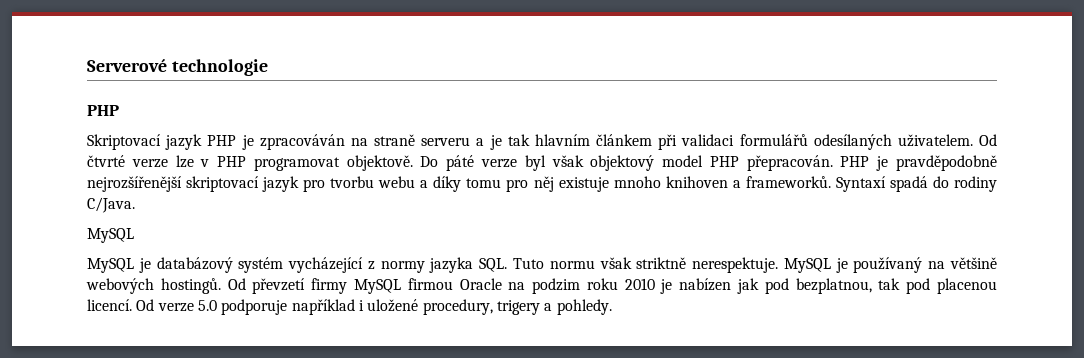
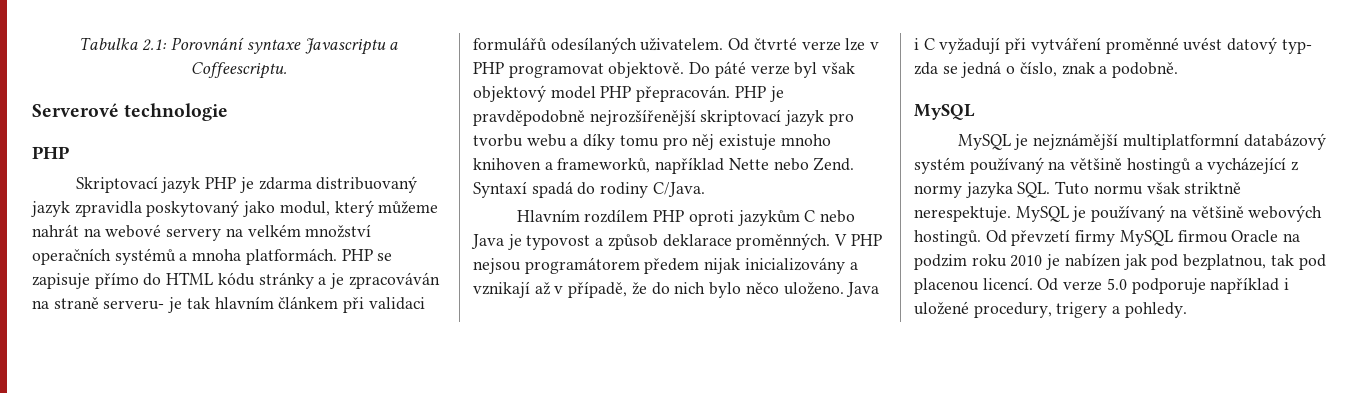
+ Tabulka 2.1: Porovnání syntaxe Javascriptu a Coffeescriptu.
- Skriptovací jazyk PHP je zpracováván na straně serveru a je tak hlavním článkem při validaci formulářů odesílaných uživatelem.
+ Skriptovací jazyk PHP je zdarma distribuovaný jazyk zpravidla poskytovaný jako modul, který můžeme nahrát na webové servery na velkém množství operačních systémů a mnoha platformách. PHP se zapisuje přímo do HTML kódu stránky a je zpracováván na straně serveru- je tak hlavním článkem při validaci formulářů odesílaných uživatelem.
- PHP je pravděpodobně nejrozšířenější skriptovací jazyk pro tvorbu webu a díky tomu pro něj existuje mnoho knihoven a frameworků.
+ PHP je pravděpodobně nejrozšířenější skriptovací jazyk pro tvorbu webu a díky tomu pro něj existuje mnoho knihoven a frameworků, například Nette nebo Zend.
  Syntaxí spadá do rodiny C/Java.
+ Hlavním rozdílem PHP oproti jazykům C nebo Java je typovost a způsob deklarace proměnných. V PHP nejsou programátorem předem nijak inicializovány a vznikají až v případě, že do nich bylo něco uloženo. Java i C vyžadují při vytváření proměnné uvést datový typ- zda se jedná o číslo, znak a podobně.
  MySQL
- MySQL je databázový systém vycházející z normy jazyka SQL. Tuto normu však striktně nerespektuje.
+ MySQL je nejznámější multiplatformní databázový systém používaný na většině hostingů a vycházející z normy jazyka SQL. Tuto normu však striktně nerespektuje.

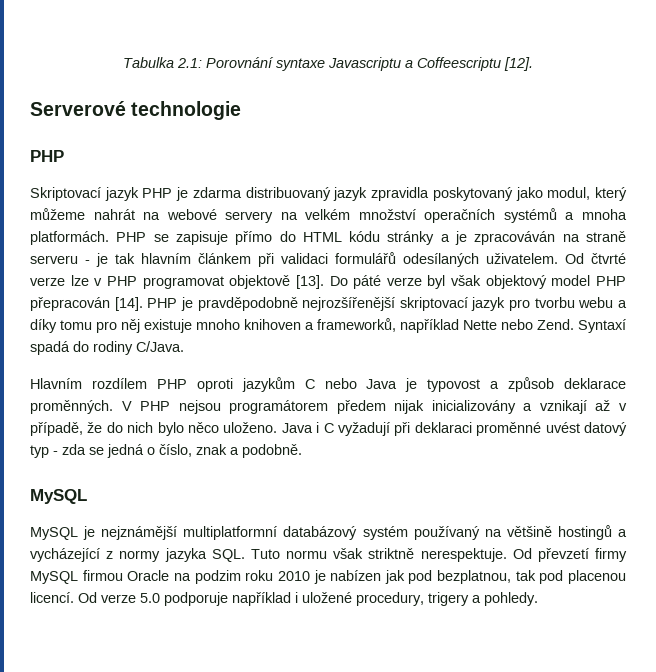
- Tabulka 2.1: Porovnání syntaxe Javascriptu a Coffeescriptu.
+ Tabulka 2.1: Porovnání syntaxe Javascriptu a Coffeescriptu [12].
- PHP se zapisuje přímo do HTML kódu stránky a je zpracováván na straně serveru- je tak hlavním článkem při validaci formulářů odesílaných uživatelem.
+ PHP se zapisuje přímo do HTML kódu stránky a je zpracováván na straně serveru - je tak hlavním článkem při validaci formulářů odesílaných uživatelem.
- Od čtvrté verze lze v PHP programovat objektově.
+ Od čtvrté verze lze v PHP programovat objektově [13].
- Do páté verze byl však objektový model PHP přepracován.
+ Do páté verze byl však objektový model PHP přepracován [14].
- Java i C vyžadují při vytváření proměnné uvést datový typ- zda se jedná o číslo, znak a podobně.
+ Java i C vyžadují při deklaraci proměnné uvést datový typ - zda se jedná o číslo, znak a podobně.
- MySQL je používaný na většině webových hostingů.

